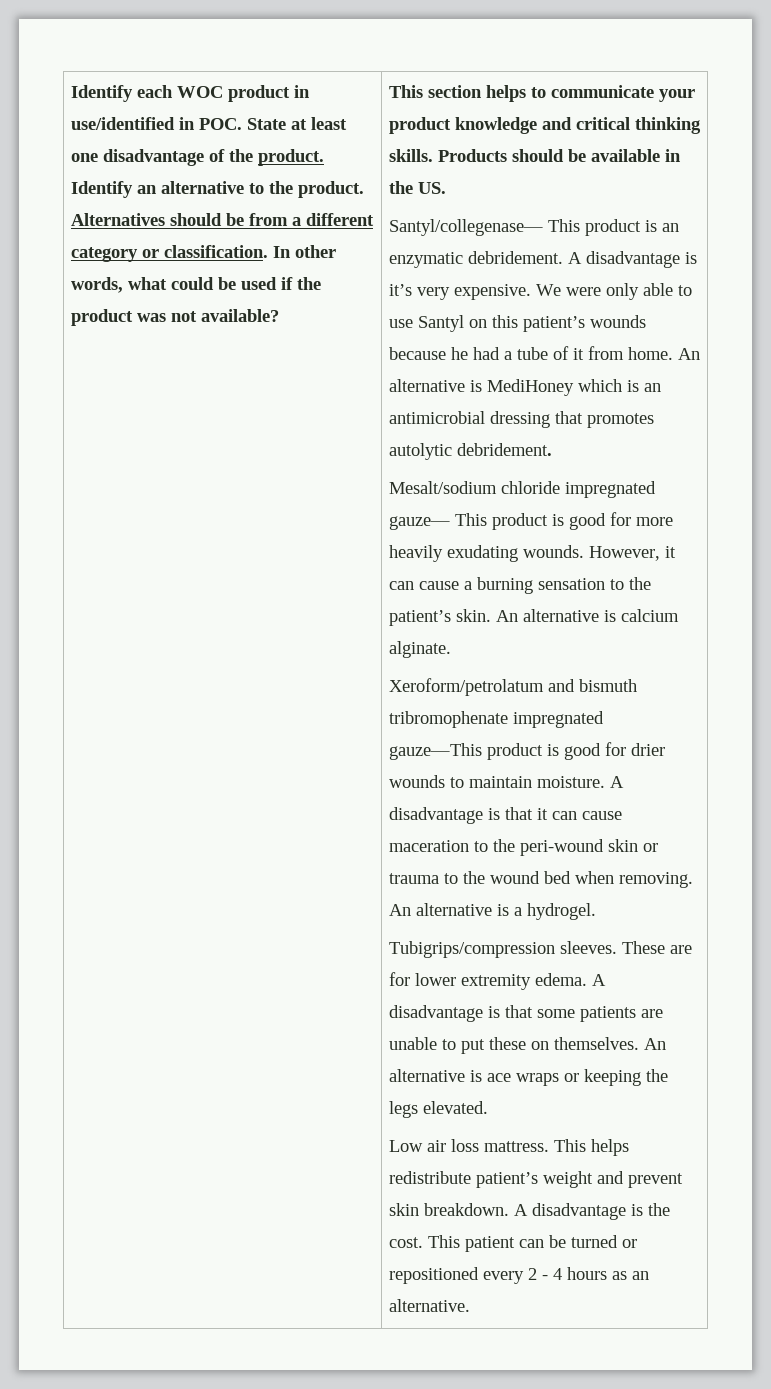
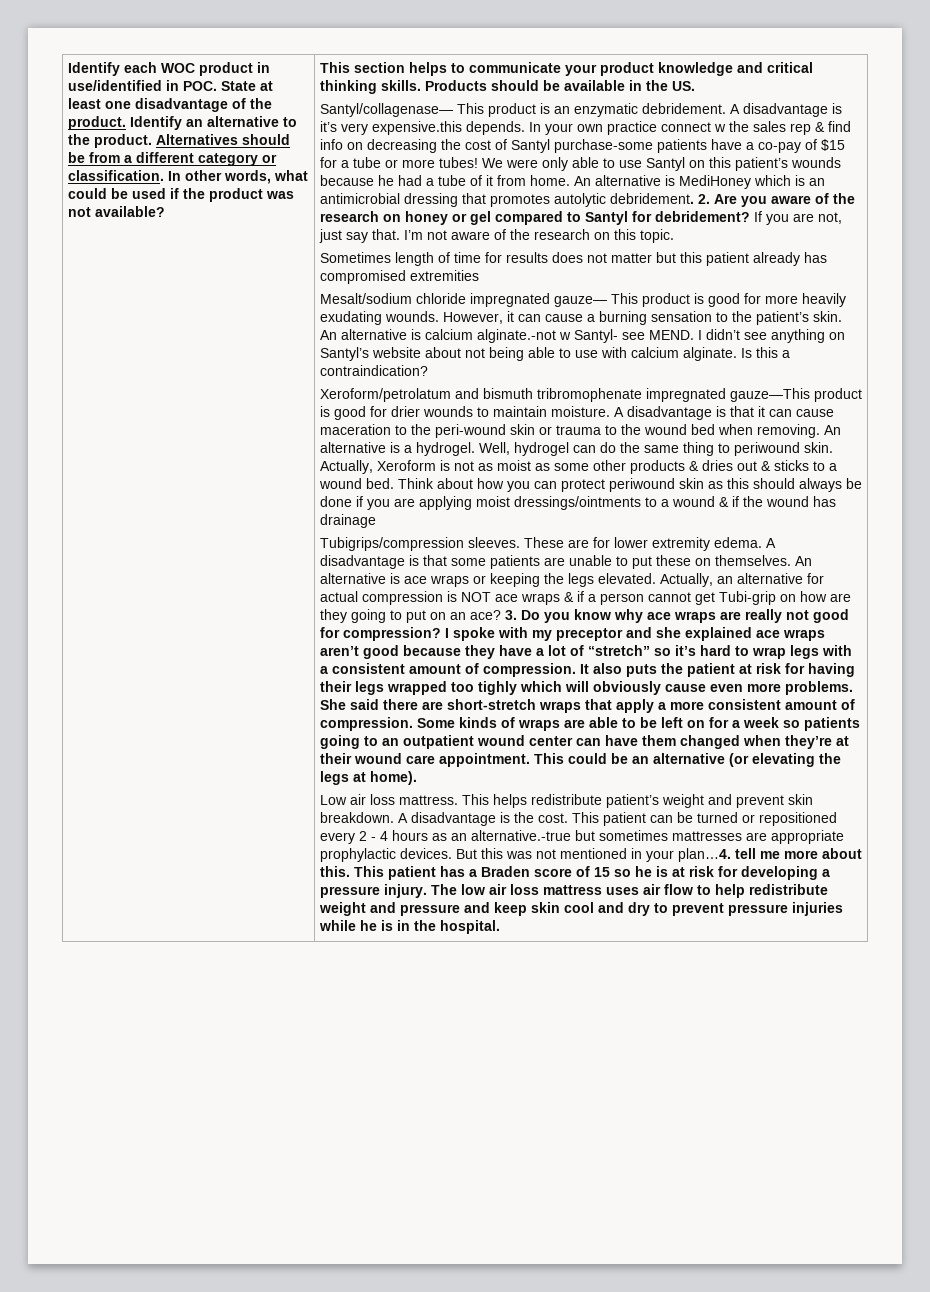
- Santyl/collegenase— This product is an enzymatic debridement.
+ Santyl/collagenase— This product is an enzymatic debridement.
- A disadvantage is it’s very expensive.
+ A disadvantage is it’s very expensive.this depends. In your own practice connect w the sales rep & find info on decreasing the cost of Santyl purchase-some patients have a co-pay of $15 for a tube or more tubes!
+ 2. Are you aware of the research on honey or gel compared to Santyl for debridement? If you are not, just say that. I’m not aware of the research on this topic.
+ Sometimes length of time for results does not matter but this patient already has compromised extremities
- An alternative is calcium alginate.
+ An alternative is calcium alginate.-not w Santyl- see MEND. I didn’t see anything on Santyl’s website about not being able to use with calcium alginate. Is this a contraindication?
+ Well, hydrogel can do the same thing to periwound skin. Actually, Xeroform is not as moist as some other products & dries out & sticks to a wound bed. Think about how you can protect periwound skin as this should always be done if you are applying moist dressings/ointments to a wound & if the wound has drainage
+ Actually, an alternative for actual compression is NOT ace wraps & if a person cannot get Tubi-grip on how are they going to put on an ace? 3. Do you know why ace wraps are really not good for compression? I spoke with my preceptor and she explained ace wraps aren’t good because they have a lot of “stretch” so it’s hard to wrap legs with a consistent amount of compression. It also puts the patient at risk for having their legs wrapped too tighly which will obviously cause even more problems. She said there are short-stretch wraps that apply a more consistent amount of compression. Some kinds of wraps are able to be left on for a week so patients going to an outpatient wound center can have them changed when they’re at their wound care appointment. This could be an alternative (or elevating the legs at home).
- This patient can be turned or repositioned every 2 - 4 hours as an alternative.
+ This patient can be turned or repositioned every 2 - 4 hours as an alternative.-true but sometimes mattresses are appropriate prophylactic devices. But this was not mentioned in your plan…4. tell me more about this. This patient has a Braden score of 15 so he is at risk for developing a pressure injury. The low air loss mattress uses air flow to help redistribute weight and pressure and keep skin cool and dry to prevent pressure injuries while he is in the hospital.

